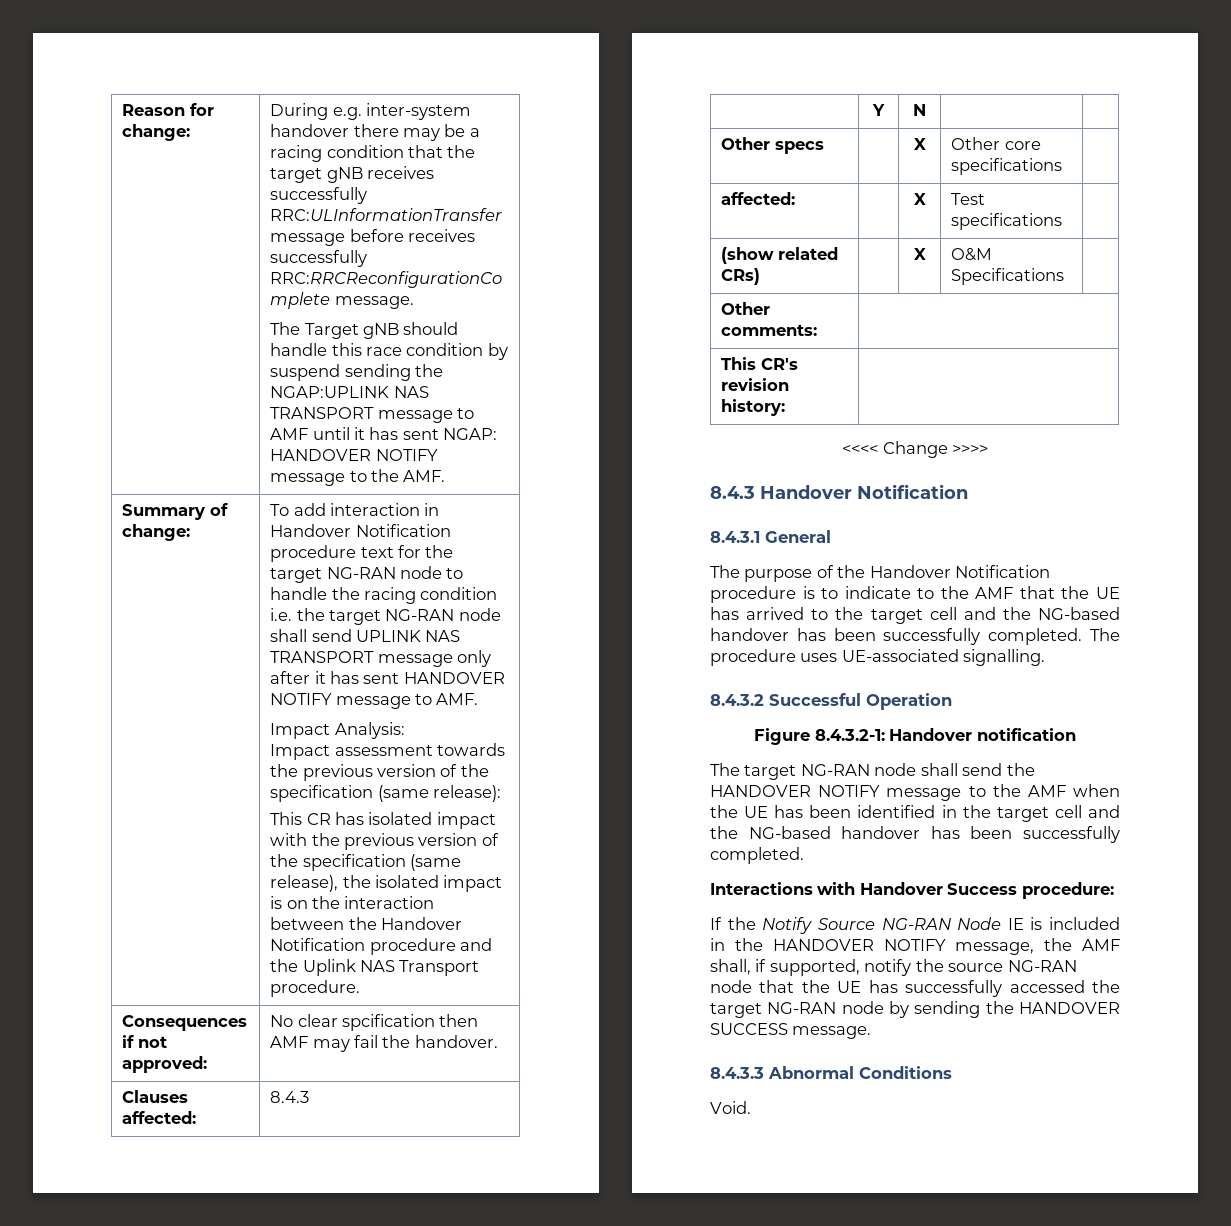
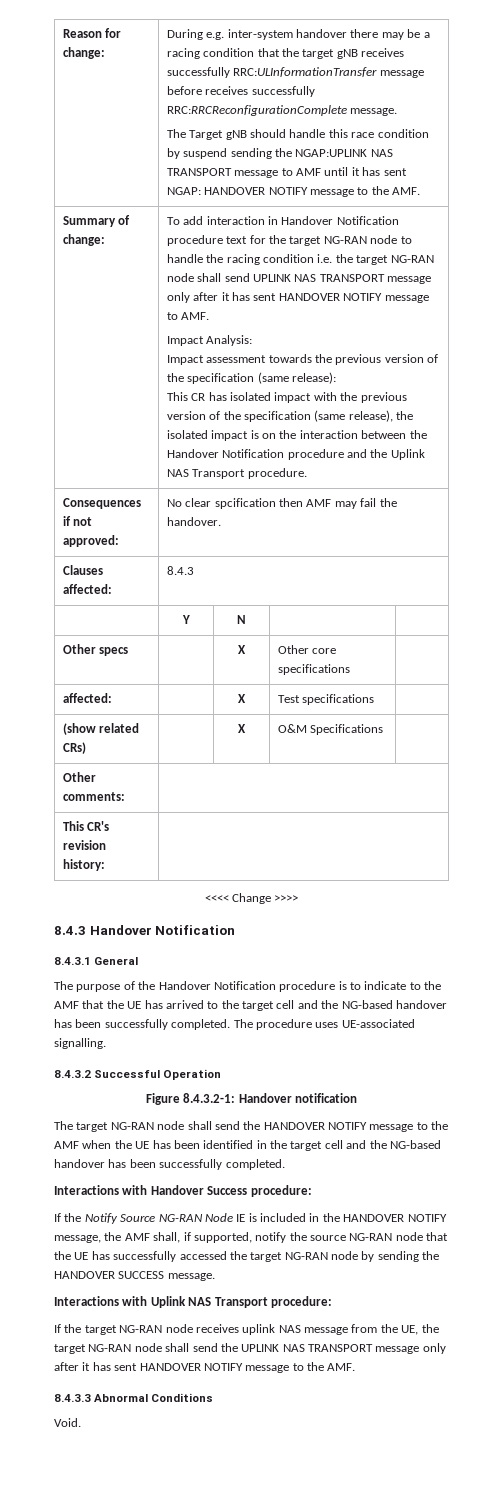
+ Interactions with Uplink NAS Transport procedure:
+ If the target NG-RAN node receives uplink NAS message from the UE, the target NG-RAN node shall send the UPLINK NAS TRANSPORT message only after it has sent HANDOVER NOTIFY message to the AMF.

